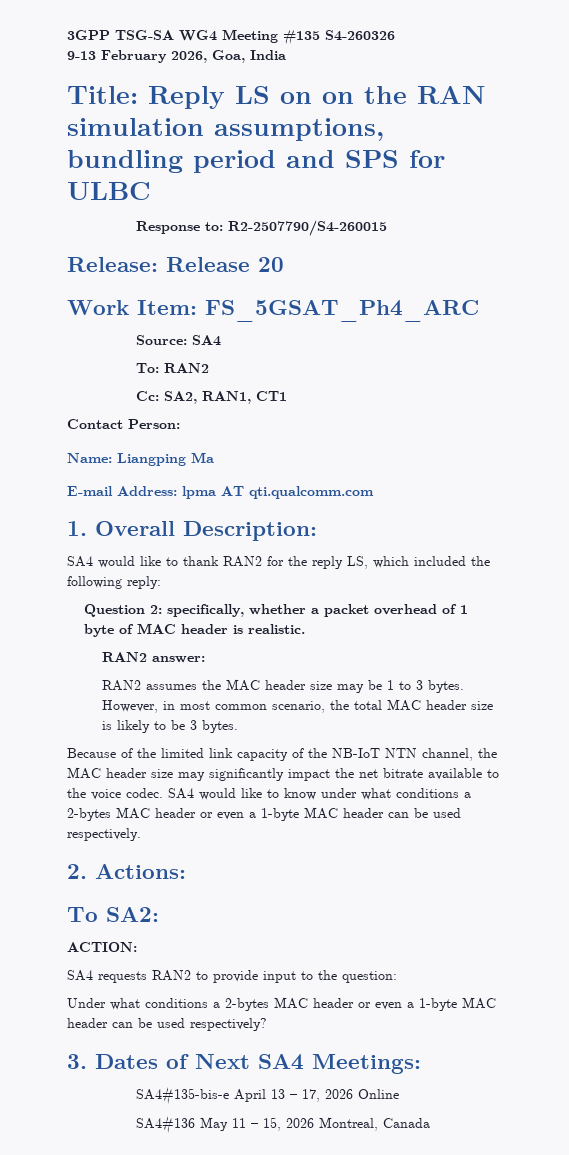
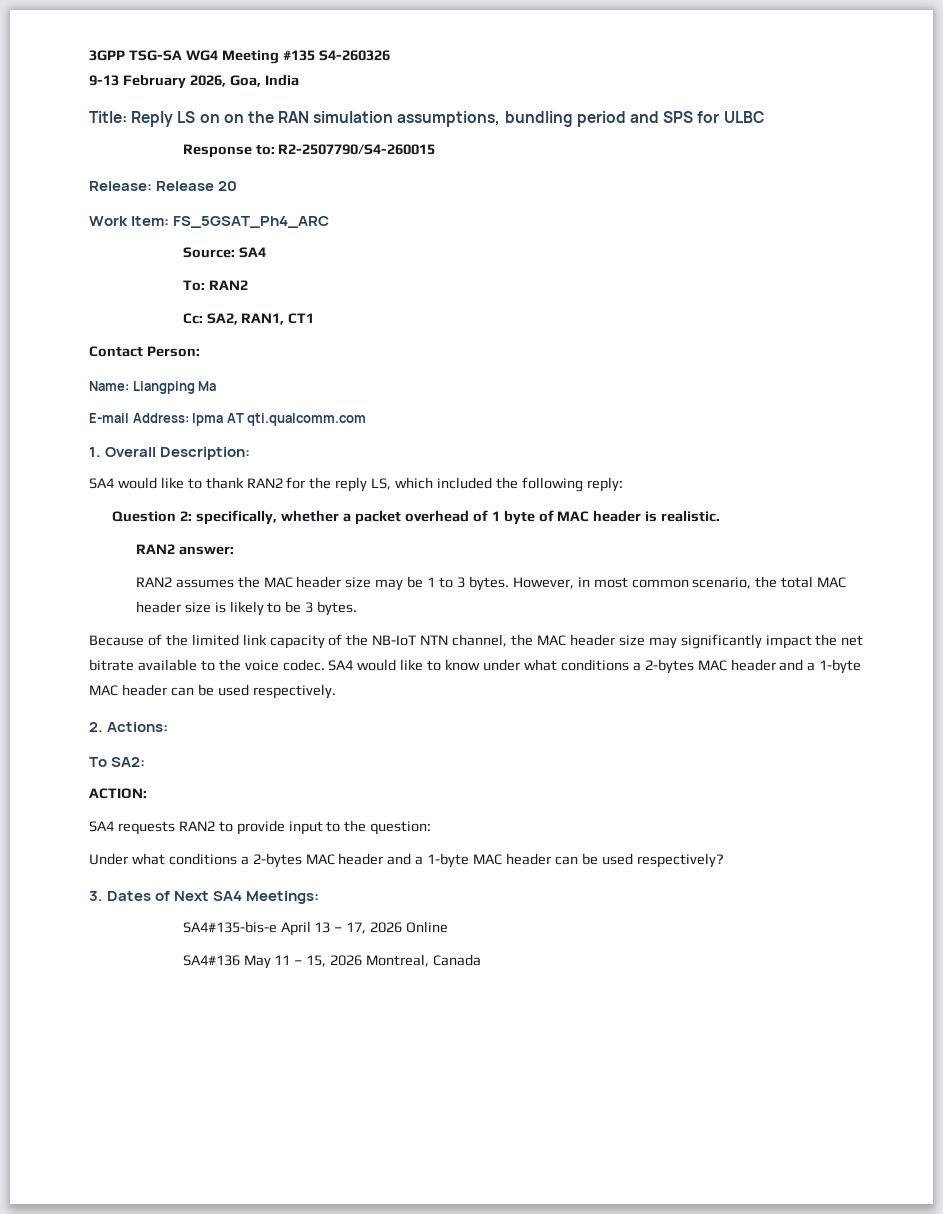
- SA4 would like to know under what conditions a 2-bytes MAC header or even a 1-byte MAC header can be used respectively.
+ SA4 would like to know under what conditions a 2-bytes MAC header and a 1-byte MAC header can be used respectively.
- Under what conditions a 2-bytes MAC header or even a 1-byte MAC header can be used respectively?
+ Under what conditions a 2-bytes MAC header and a 1-byte MAC header can be used respectively?

